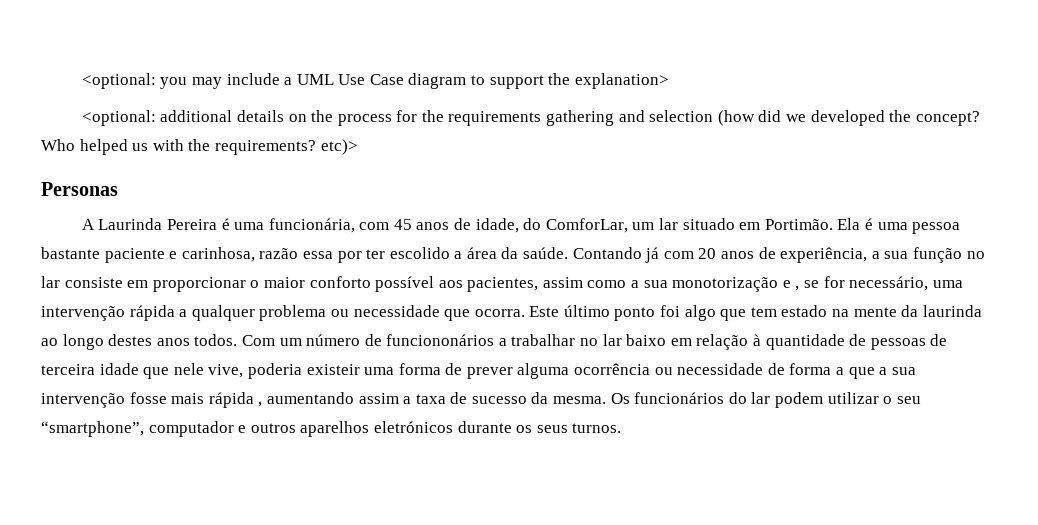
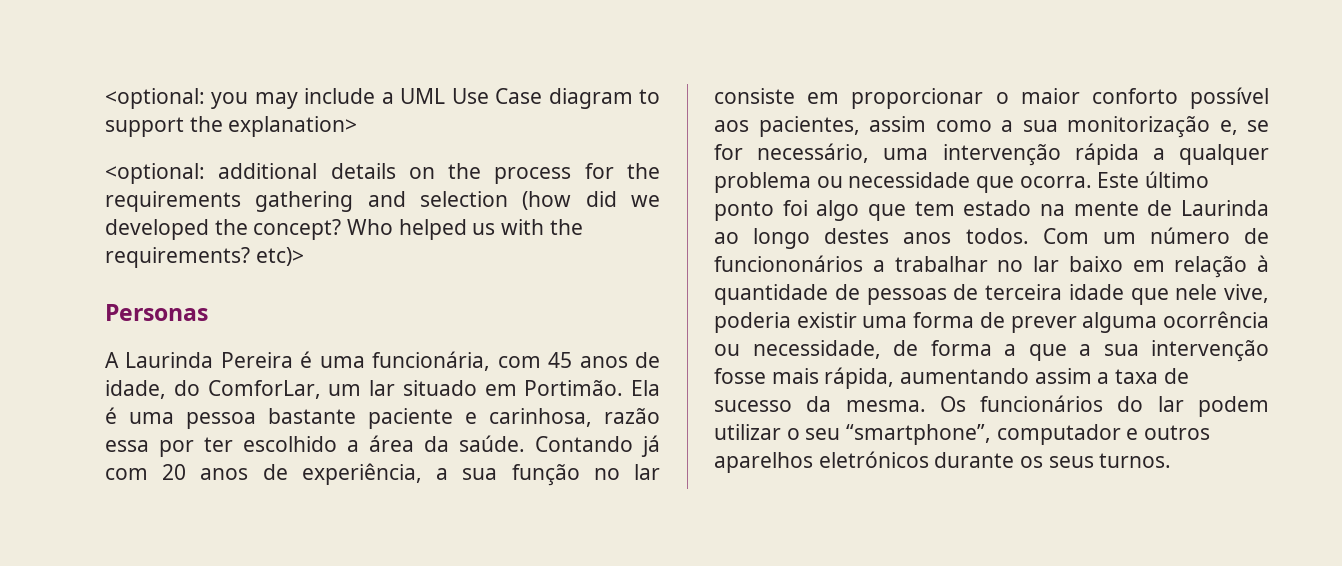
- Ela é uma pessoa bastante paciente e carinhosa, razão essa por ter escolido a área da saúde.
+ Ela é uma pessoa bastante paciente e carinhosa, razão essa por ter escolhido a área da saúde.
- Contando já com 20 anos de experiência, a sua função no lar consiste em proporcionar o maior conforto possível aos pacientes, assim como a sua monotorização e , se for necessário, uma intervenção rápida a qualquer problema ou necessidade que ocorra.
+ Contando já com 20 anos de experiência, a sua função no lar consiste em proporcionar o maior conforto possível aos pacientes, assim como a sua monitorização e, se for necessário, uma intervenção rápida a qualquer problema ou necessidade que ocorra.
- Este último ponto foi algo que tem estado na mente da laurinda ao longo destes anos todos.
+ Este último ponto foi algo que tem estado na mente de Laurinda ao longo destes anos todos.
- Com um número de funciononários a trabalhar no lar baixo em relação à quantidade de pessoas de terceira idade que nele vive, poderia existeir uma forma de prever alguma ocorrência ou necessidade de forma a que a sua intervenção fosse mais rápida , aumentando assim a taxa de sucesso da mesma.
+ Com um número de funciononários a trabalhar no lar baixo em relação à quantidade de pessoas de terceira idade que nele vive, poderia existir uma forma de prever alguma ocorrência ou necessidade, de forma a que a sua intervenção fosse mais rápida, aumentando assim a taxa de sucesso da mesma.

